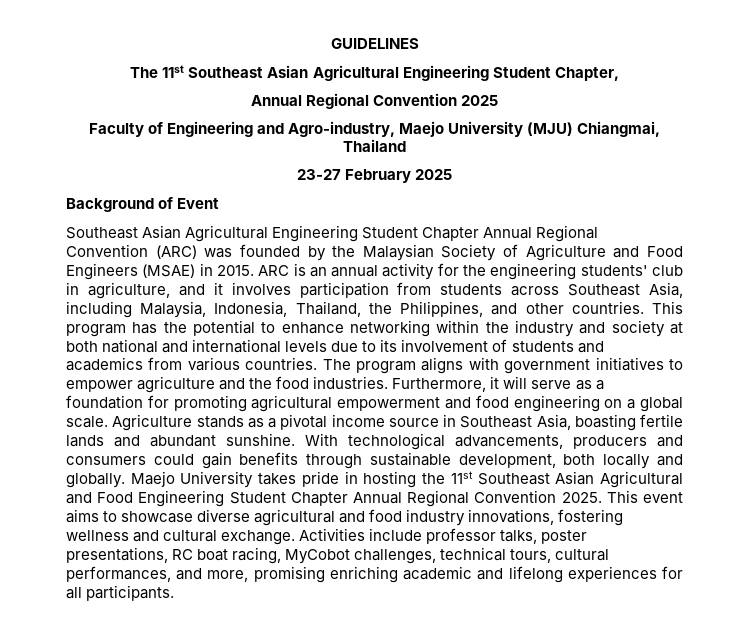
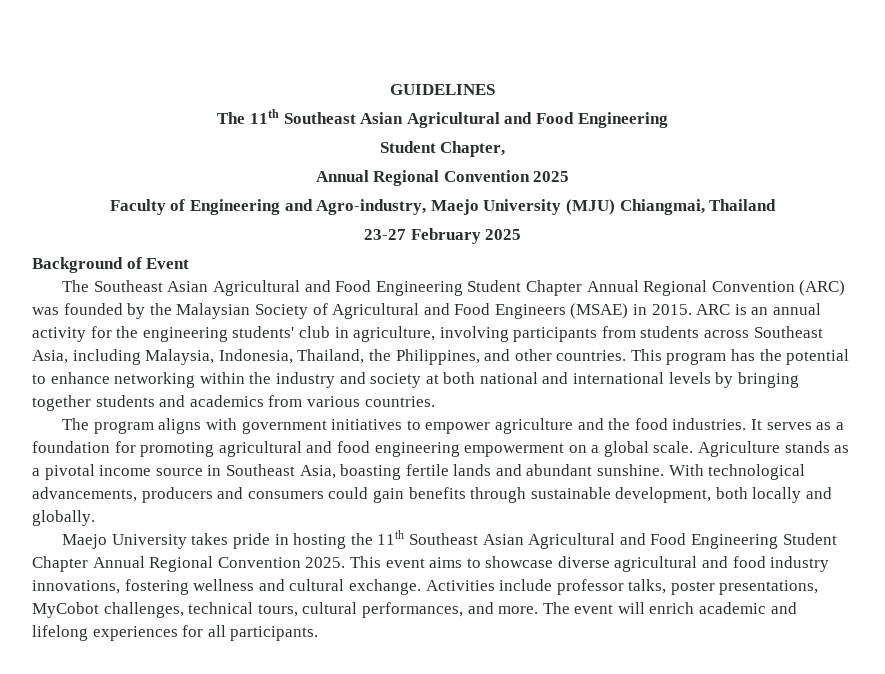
- The 11st Southeast Asian Agricultural Engineering Student Chapter,
+ The 11th Southeast Asian Agricultural and Food Engineering
+ Student Chapter,
- Southeast Asian Agricultural Engineering Student Chapter Annual Regional Convention (ARC) was founded by the Malaysian Society of Agriculture and Food Engineers (MSAE) in 2015.
+ The Southeast Asian Agricultural and Food Engineering Student Chapter Annual Regional Convention (ARC) was founded by the Malaysian Society of Agricultural and Food Engineers (MSAE) in 2015.
- ARC is an annual activity for the engineering students' club in agriculture, and it involves participation from students across Southeast Asia, including Malaysia, Indonesia, Thailand, the Philippines, and other countries.
+ ARC is an annual activity for the engineering students' club in agriculture, involving participants from students across Southeast Asia, including Malaysia, Indonesia, Thailand, the Philippines, and other countries.
- This program has the potential to enhance networking within the industry and society at both national and international levels due to its involvement of students and academics from various countries. The program aligns with government initiatives to empower agriculture and the food industries.
+ This program has the potential to enhance networking within the industry and society at both national and international levels by bringing together students and academics from various countries.
+ The program aligns with government initiatives to empower agriculture and the food industries.
- Furthermore, it will serve as a foundation for promoting agricultural empowerment and food engineering on a global scale.
+ It serves as a foundation for promoting agricultural and food engineering empowerment on a global scale.
- With technological advancements, producers and consumers could gain benefits through sustainable development, both locally and globally. Maejo University takes pride in hosting the 11st Southeast Asian Agricultural and Food Engineering Student Chapter Annual Regional Convention 2025.
+ With technological advancements, producers and consumers could gain benefits through sustainable development, both locally and globally.
+ Maejo University takes pride in hosting the 11th Southeast Asian Agricultural and Food Engineering Student Chapter Annual Regional Convention 2025.
- Activities include professor talks, poster presentations, RC boat racing, MyCobot challenges, technical tours, cultural performances, and more, promising enriching academic and lifelong experiences for all participants.
+ Activities include professor talks, poster presentations, MyCobot challenges, technical tours, cultural performances, and more. The event will enrich academic and lifelong experiences for all participants.

